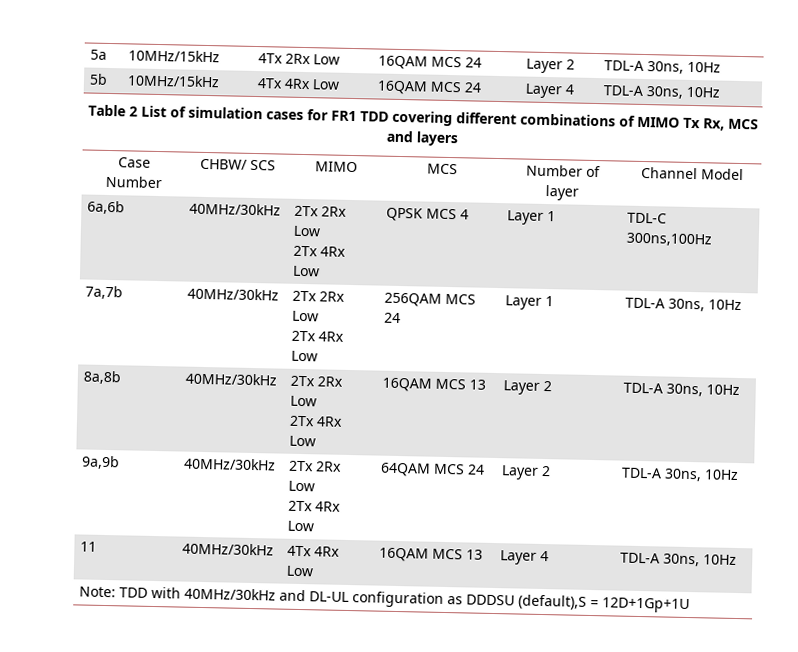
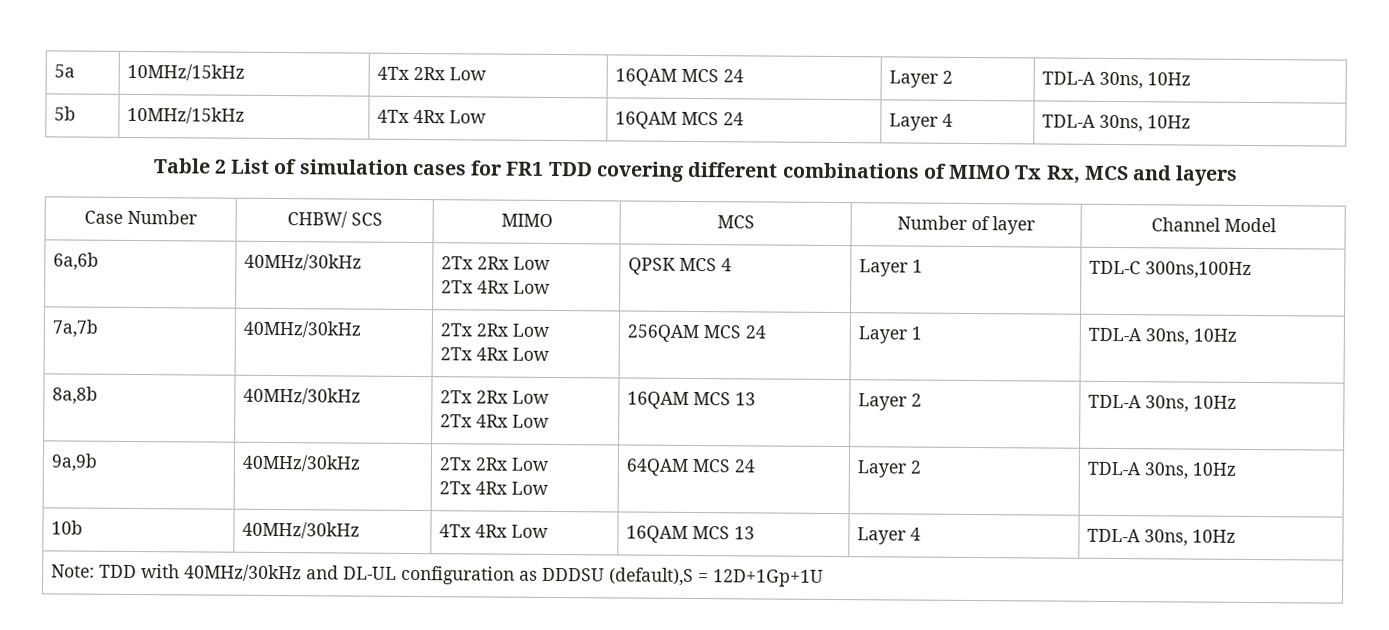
- 11 | 40MHz/30kHz | 4Tx 4Rx Low | 16QAM MCS 13 | Layer 4 | TDL-A 30ns, 10Hz
+ 10b | 40MHz/30kHz | 4Tx 4Rx Low | 16QAM MCS 13 | Layer 4 | TDL-A 30ns, 10Hz

